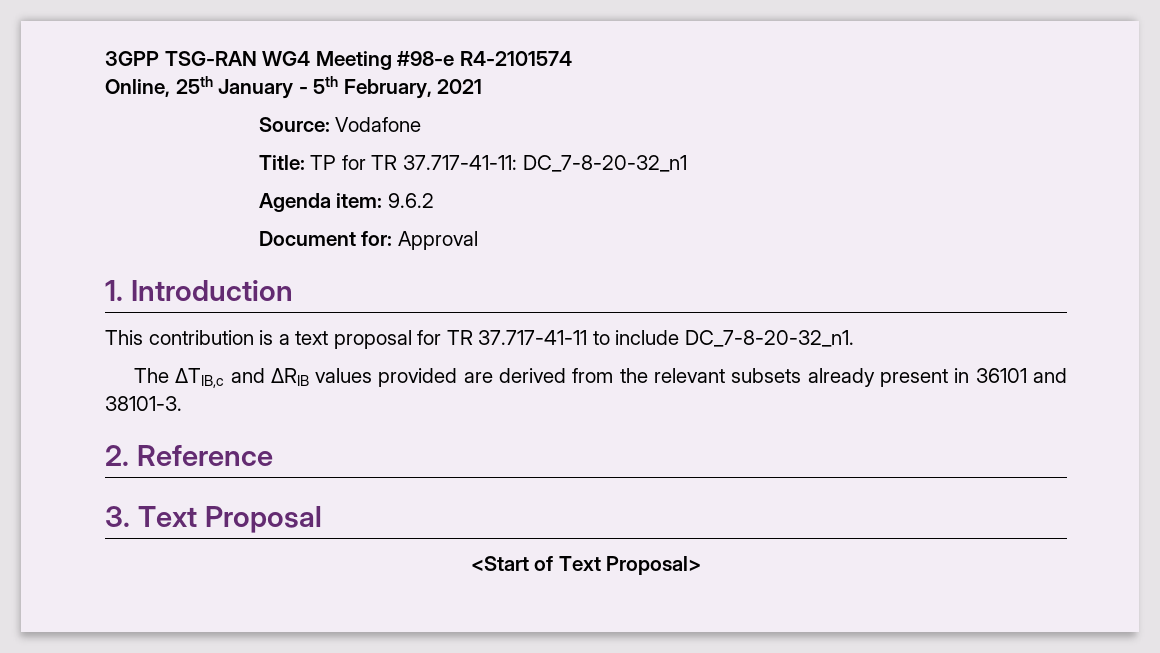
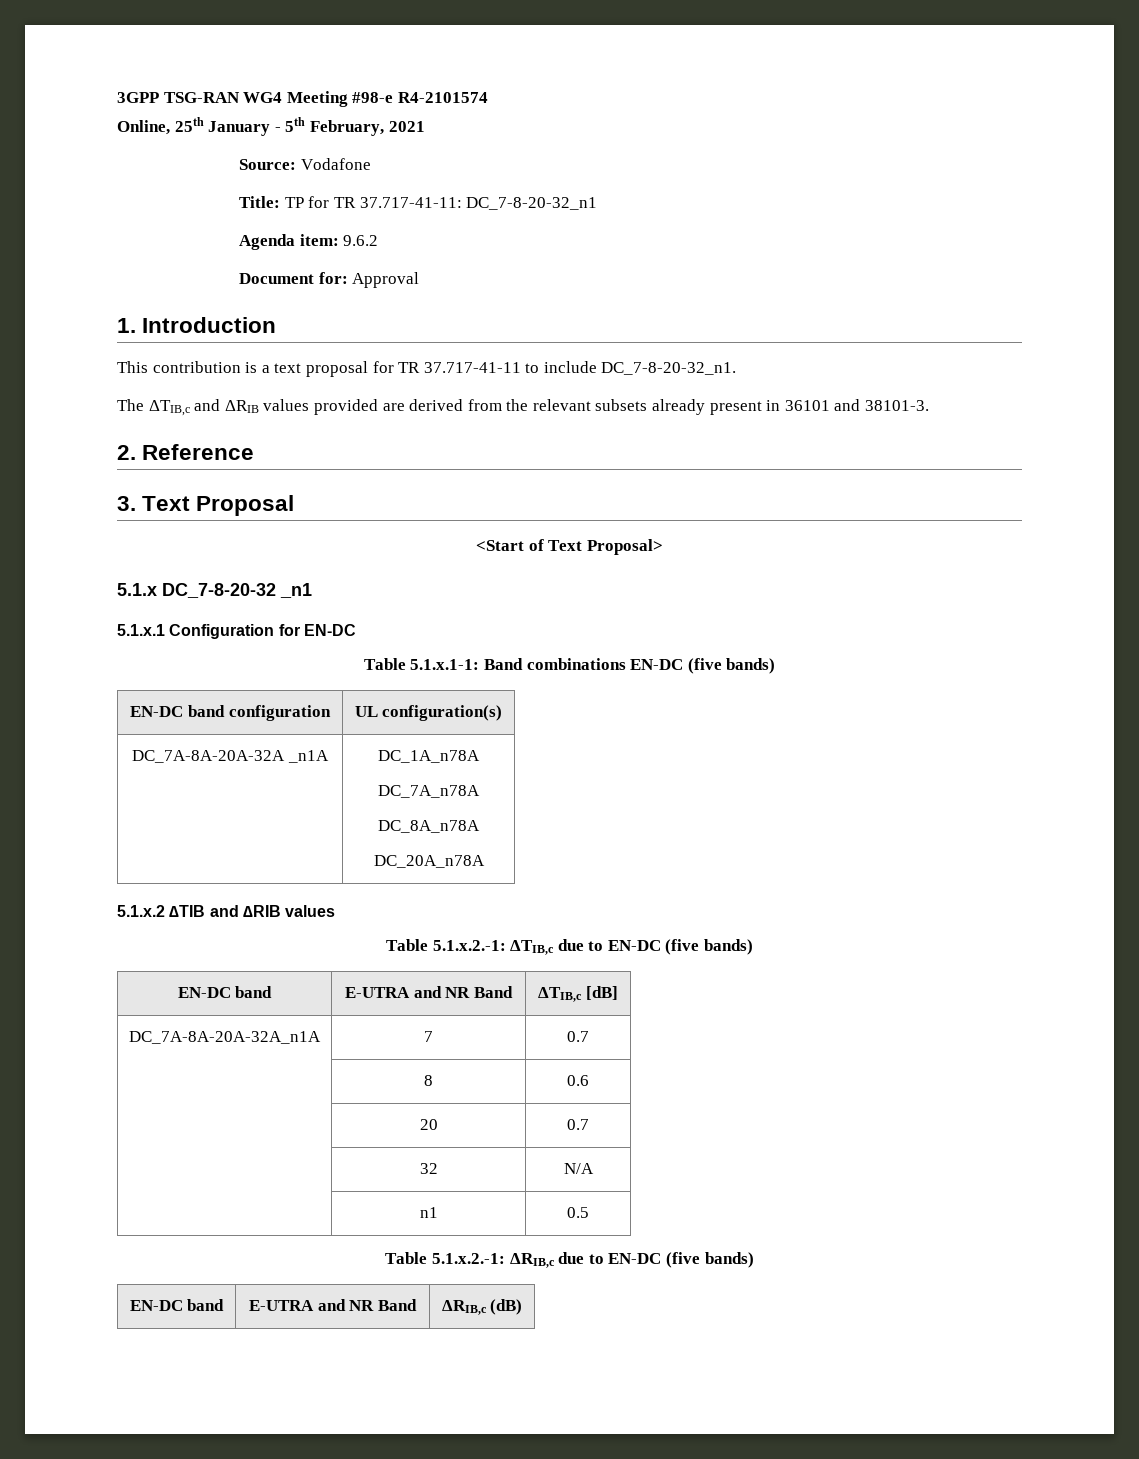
+ 5.1.x DC_7-8-20-32 _n1
+ 5.1.x.1 Configuration for EN-DC
+ Table 5.1.x.1-1: Band combinations EN-DC (five bands)
+ EN-DC band configuration | UL configuration(s)
+ DC_7A-8A-20A-32A _n1A | DC_1A_n78A
+ DC_7A_n78A
+ DC_8A_n78A
+ DC_20A_n78A
+ 5.1.x.2 ∆TIB and ∆RIB values
+ Table 5.1.x.2.-1: ΔTIB,c due to EN-DC (five bands)
+ EN-DC band | E-UTRA and NR Band | ΔTIB,c [dB]
+ DC_7A-8A-20A-32A_n1A | 7 | 0.7
+ | 8 | 0.6
+ | 20 | 0.7
+ | 32 | N/A
+ | n1 | 0.5
+ Table 5.1.x.2.-1: ΔRIB,c due to EN-DC (five bands)
+ EN-DC band | E-UTRA and NR Band | ΔRIB,c (dB)

